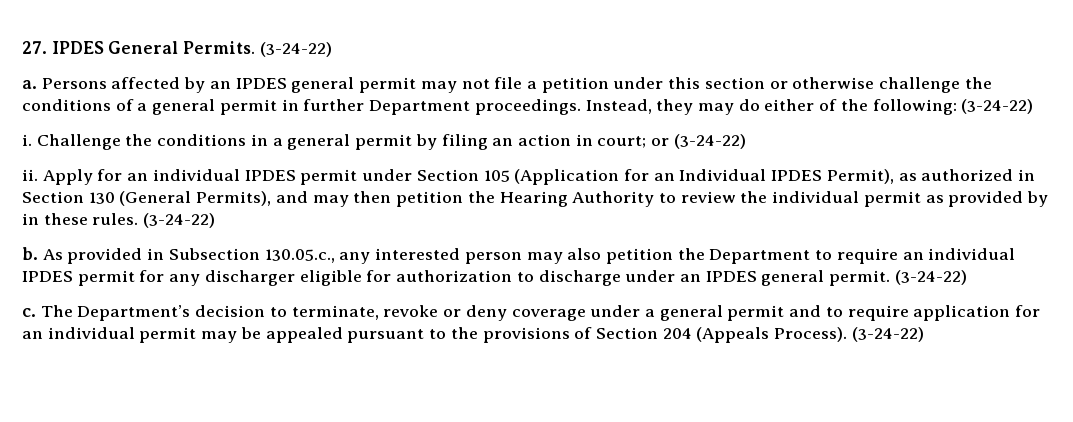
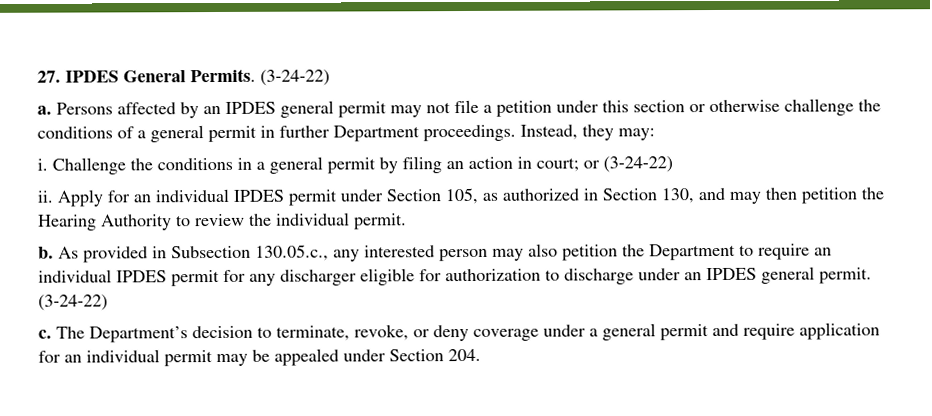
- Instead, they may do either of the following: (3-24-22)
+ Instead, they may:
- Apply for an individual IPDES permit under Section 105 (Application for an Individual IPDES Permit), as authorized in Section 130 (General Permits), and may then petition the Hearing Authority to review the individual permit as provided by in these rules. (3-24-22)
+ Apply for an individual IPDES permit under Section 105, as authorized in Section 130, and may then petition the Hearing Authority to review the individual permit.
- The Department’s decision to terminate, revoke or deny coverage under a general permit and to require application for an individual permit may be appealed pursuant to the provisions of Section 204 (Appeals Process). (3-24-22)
+ The Department’s decision to terminate, revoke, or deny coverage under a general permit and require application for an individual permit may be appealed under Section 204.

